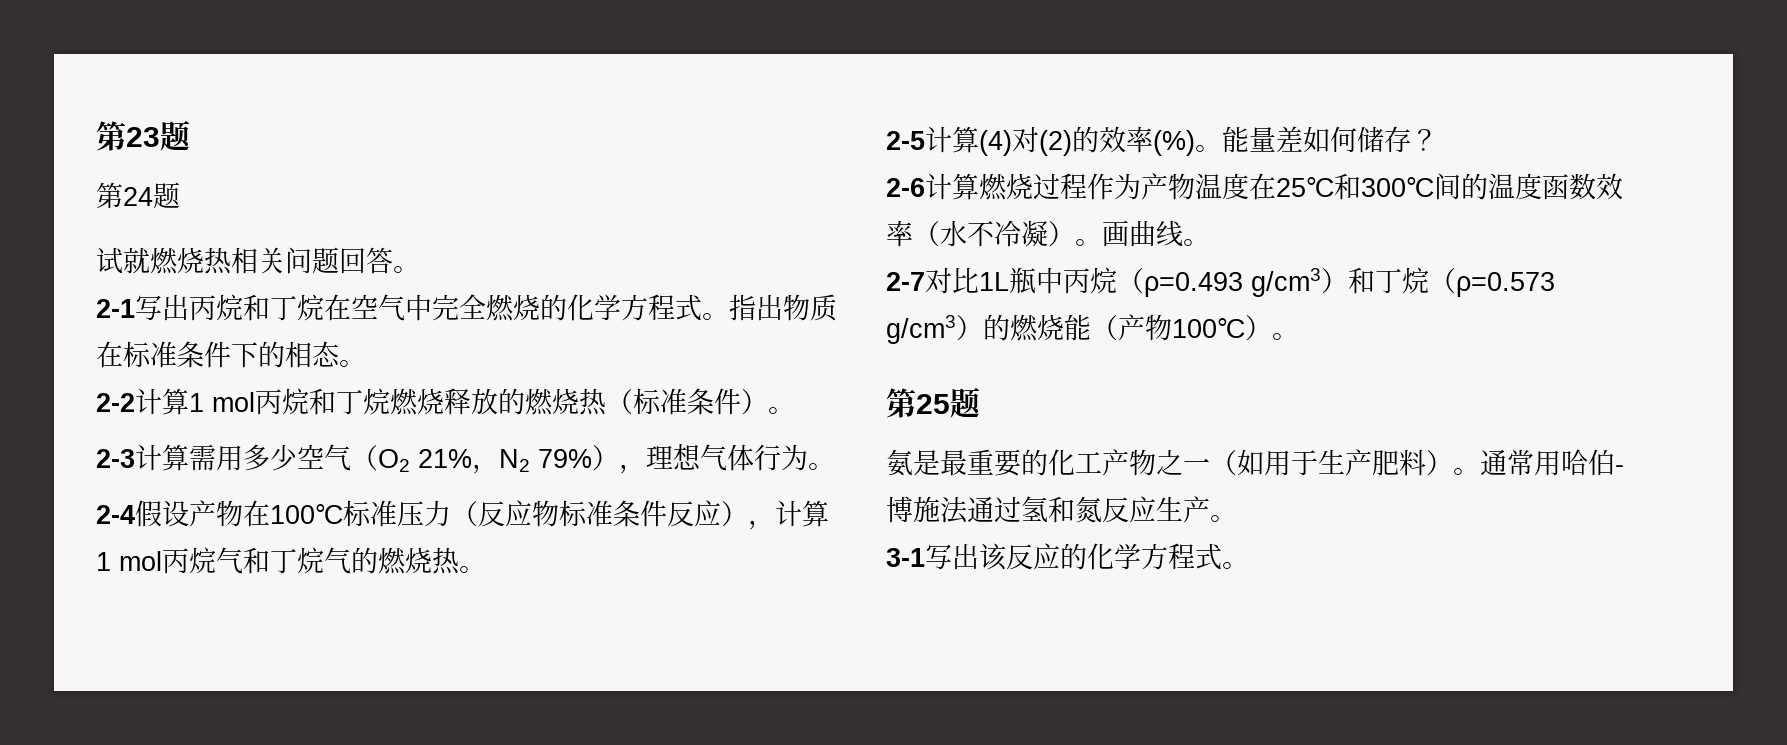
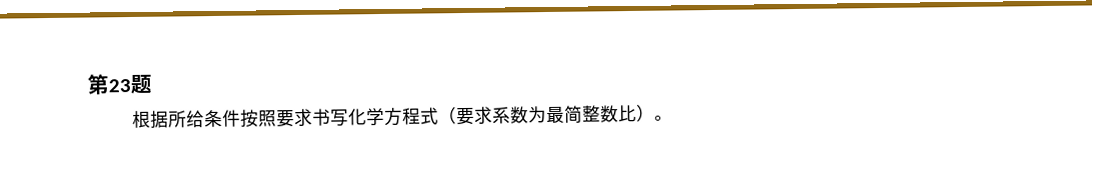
- 第24题
- 试就燃烧热相关问题回答。
- 2-1写出丙烷和丁烷在空气中完全燃烧的化学方程式。指出物质在标准条件下的相态。
- 2-2计算1 mol丙烷和丁烷燃烧释放的燃烧热（标准条件）。
- 2-3计算需用多少空气（O2 21%，N2 79%），理想气体行为。
- 2-4假设产物在100℃标准压力（反应物标准条件反应），计算1 mol丙烷气和丁烷气的燃烧热。
- 2-5计算(4)对(2)的效率(%)。能量差如何储存？
- 2-6计算燃烧过程作为产物温度在25℃和300℃间的温度函数效率（水不冷凝）。画曲线。
- 2-7对比1L瓶中丙烷（ρ=0.493 g/cm3）和丁烷（ρ=0.573 g/cm3）的燃烧能（产物100℃）。
- 第25题
- 氨是最重要的化工产物之一（如用于生产肥料）。通常用哈伯-博施法通过氢和氮反应生产。
- 3-1写出该反应的化学方程式。
+ 根据所给条件按照要求书写化学方程式（要求系数为最简整数比）。

